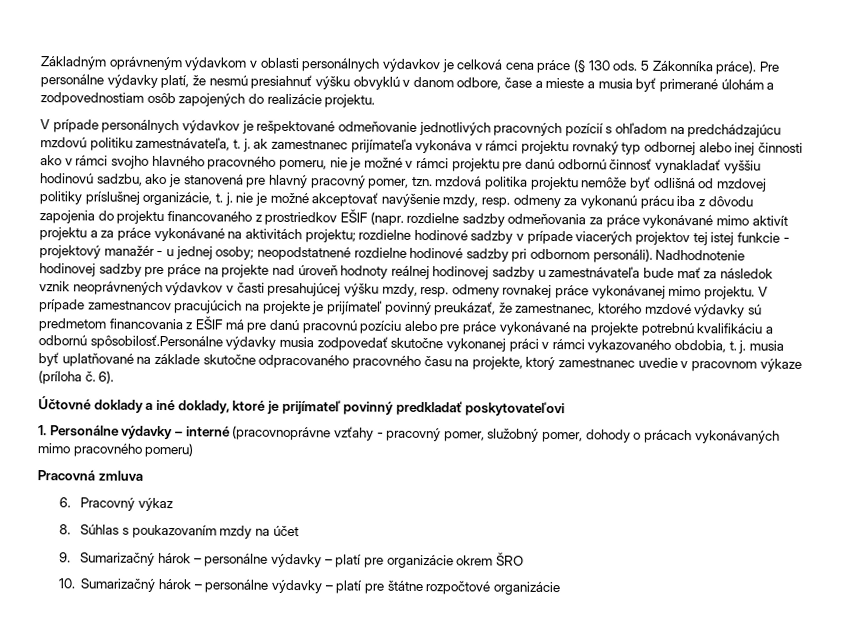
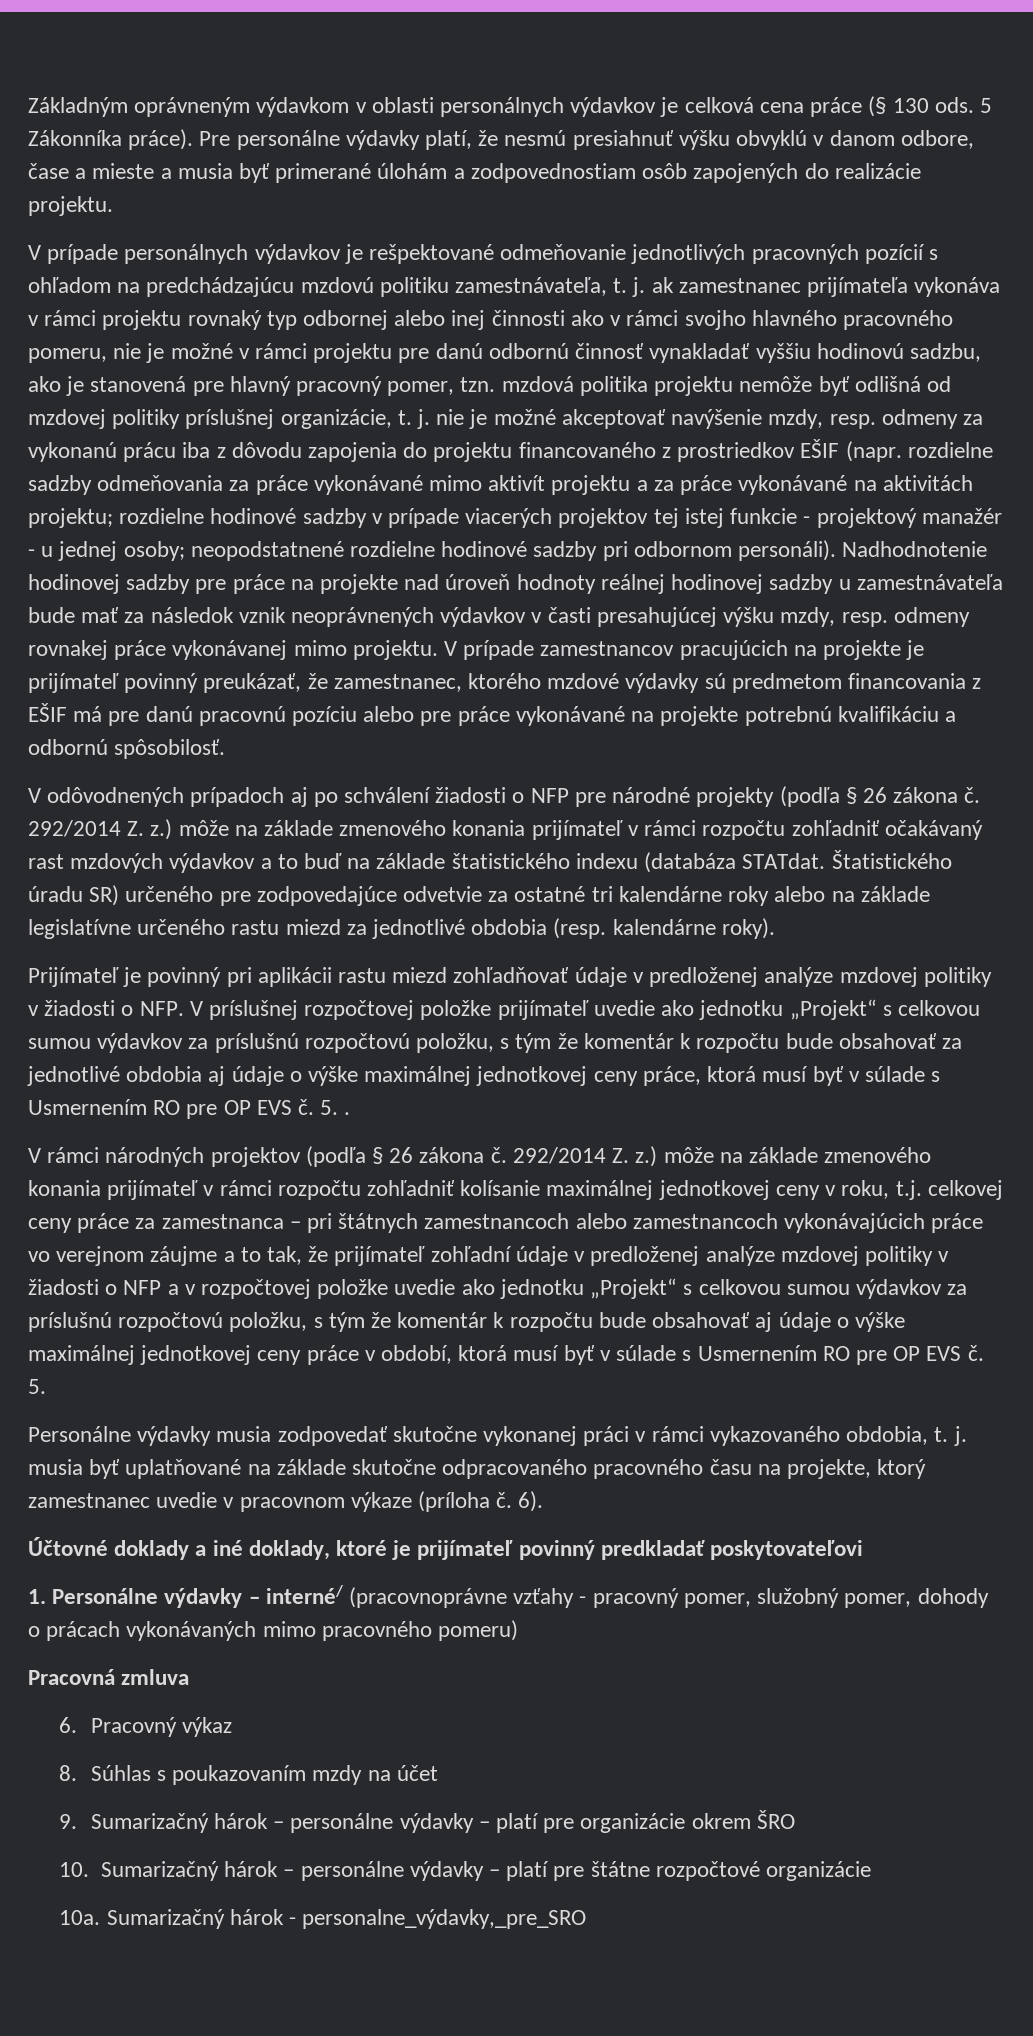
- V prípade zamestnancov pracujúcich na projekte je prijímateľ povinný preukázať, že zamestnanec, ktorého mzdové výdavky sú predmetom financovania z EŠIF má pre danú pracovnú pozíciu alebo pre práce vykonávané na projekte potrebnú kvalifikáciu a odbornú spôsobilosť.Personálne výdavky musia zodpovedať skutočne vykonanej práci v rámci vykazovaného obdobia, t. j. musia byť uplatňované na základe skutočne odpracovaného pracovného času na projekte, ktorý zamestnanec uvedie v pracovnom výkaze (príloha č.
+ V prípade zamestnancov pracujúcich na projekte je prijímateľ povinný preukázať, že zamestnanec, ktorého mzdové výdavky sú predmetom financovania z EŠIF má pre danú pracovnú pozíciu alebo pre práce vykonávané na projekte potrebnú kvalifikáciu a odbornú spôsobilosť.
+ V odôvodnených prípadoch aj po schválení žiadosti o NFP pre národné projekty (podľa § 26 zákona č. 292/2014 Z. z.) môže na základe zmenového konania prijímateľ v rámci rozpočtu zohľadniť očakávaný rast mzdových výdavkov a to buď na základe štatistického indexu (databáza STATdat. Štatistického úradu SR) určeného pre zodpovedajúce odvetvie za ostatné tri kalendárne roky alebo na základe legislatívne určeného rastu miezd za jednotlivé obdobia (resp. kalendárne roky).
+ Prijímateľ je povinný pri aplikácii rastu miezd zohľadňovať údaje v predloženej analýze mzdovej politiky v žiadosti o NFP. V príslušnej rozpočtovej položke prijímateľ uvedie ako jednotku „Projekt“ s celkovou sumou výdavkov za príslušnú rozpočtovú položku, s tým že komentár k rozpočtu bude obsahovať za jednotlivé obdobia aj údaje o výške maximálnej jednotkovej ceny práce, ktorá musí byť v súlade s Usmernením RO pre OP EVS č. 5. .
+ V rámci národných projektov (podľa § 26 zákona č. 292/2014 Z. z.) môže na základe zmenového konania prijímateľ v rámci rozpočtu zohľadniť kolísanie maximálnej jednotkovej ceny v roku, t.j. celkovej ceny práce za zamestnanca – pri štátnych zamestnancoch alebo zamestnancoch vykonávajúcich práce vo verejnom záujme a to tak, že prijímateľ zohľadní údaje v predloženej analýze mzdovej politiky v žiadosti o NFP a v rozpočtovej položke uvedie ako jednotku „Projekt“ s celkovou sumou výdavkov za príslušnú rozpočtovú položku, s tým že komentár k rozpočtu bude obsahovať aj údaje o výške maximálnej jednotkovej ceny práce v období, ktorá musí byť v súlade s Usmernením RO pre OP EVS č. 5.
+ Personálne výdavky musia zodpovedať skutočne vykonanej práci v rámci vykazovaného obdobia, t. j. musia byť uplatňované na základe skutočne odpracovaného pracovného času na projekte, ktorý zamestnanec uvedie v pracovnom výkaze (príloha č.
- 1. Personálne výdavky – interné (pracovnoprávne vzťahy - pracovný pomer, služobný pomer, dohody o prácach vykonávaných mimo pracovného pomeru)
+ 1. Personálne výdavky – interné/ (pracovnoprávne vzťahy - pracovný pomer, služobný pomer, dohody o prácach vykonávaných mimo pracovného pomeru)
+ 10a. Sumarizačný hárok - personalne_výdavky,_pre_SRO

